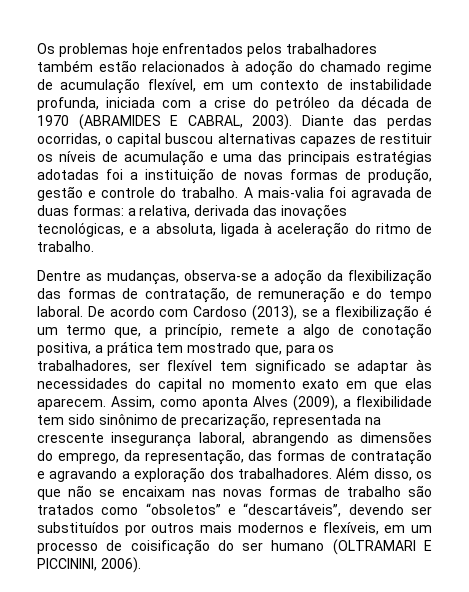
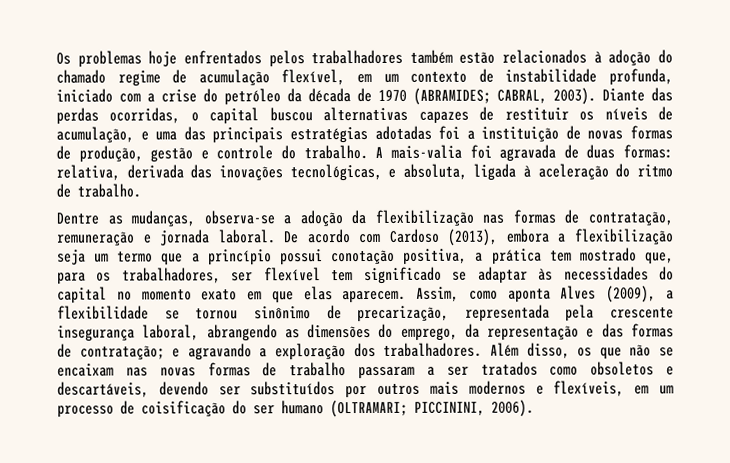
- Os problemas hoje enfrentados pelos trabalhadores também estão relacionados à adoção do chamado regime de acumulação flexível, em um contexto de instabilidade profunda, iniciada com a crise do petróleo da década de 1970 (ABRAMIDES E CABRAL, 2003).
+ Os problemas hoje enfrentados pelos trabalhadores também estão relacionados à adoção do chamado regime de acumulação flexível, em um contexto de instabilidade profunda, iniciado com a crise do petróleo da década de 1970 (ABRAMIDES; CABRAL, 2003).
- Diante das perdas ocorridas, o capital buscou alternativas capazes de restituir os níveis de acumulação e uma das principais estratégias adotadas foi a instituição de novas formas de produção, gestão e controle do trabalho.
+ Diante das perdas ocorridas, o capital buscou alternativas capazes de restituir os níveis de acumulação, e uma das principais estratégias adotadas foi a instituição de novas formas de produção, gestão e controle do trabalho.
- A mais-valia foi agravada de duas formas: a relativa, derivada das inovações tecnológicas, e a absoluta, ligada à aceleração do ritmo de trabalho.
+ A mais-valia foi agravada de duas formas: relativa, derivada das inovações tecnológicas, e absoluta, ligada à aceleração do ritmo de trabalho.
- Dentre as mudanças, observa-se a adoção da flexibilização das formas de contratação, de remuneração e do tempo laboral.
+ Dentre as mudanças, observa-se a adoção da flexibilização nas formas de contratação, remuneração e jornada laboral.
- De acordo com Cardoso (2013), se a flexibilização é um termo que, a princípio, remete a algo de conotação positiva, a prática tem mostrado que, para os trabalhadores, ser flexível tem significado se adaptar às necessidades do capital no momento exato em que elas aparecem.
+ De acordo com Cardoso (2013), embora a flexibilização seja um termo que a princípio possui conotação positiva, a prática tem mostrado que, para os trabalhadores, ser flexível tem significado se adaptar às necessidades do capital no momento exato em que elas aparecem.
- Assim, como aponta Alves (2009), a flexibilidade tem sido sinônimo de precarização, representada na crescente insegurança laboral, abrangendo as dimensões do emprego, da representação, das formas de contratação e agravando a exploração dos trabalhadores.
+ Assim, como aponta Alves (2009), a flexibilidade se tornou sinônimo de precarização, representada pela crescente insegurança laboral, abrangendo as dimensões do emprego, da representação e das formas de contratação; e agravando a exploração dos trabalhadores.
- Além disso, os que não se encaixam nas novas formas de trabalho são tratados como “obsoletos” e “descartáveis”, devendo ser substituídos por outros mais modernos e flexíveis, em um processo de coisificação do ser humano (OLTRAMARI E PICCININI, 2006).
+ Além disso, os que não se encaixam nas novas formas de trabalho passaram a ser tratados como obsoletos e descartáveis, devendo ser substituídos por outros mais modernos e flexíveis, em um processo de coisificação do ser humano (OLTRAMARI; PICCININI, 2006).

